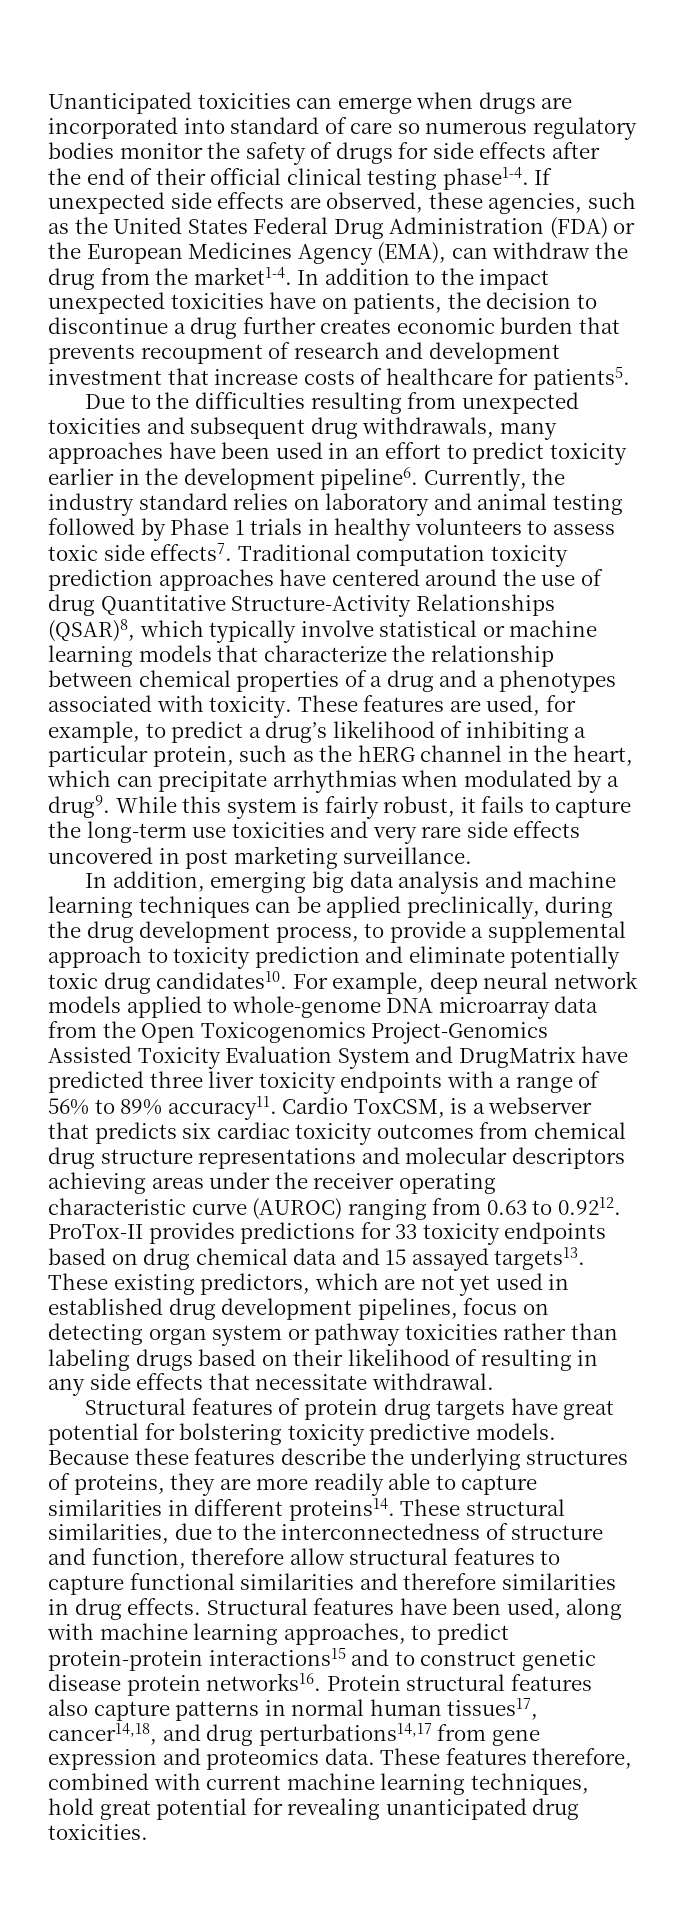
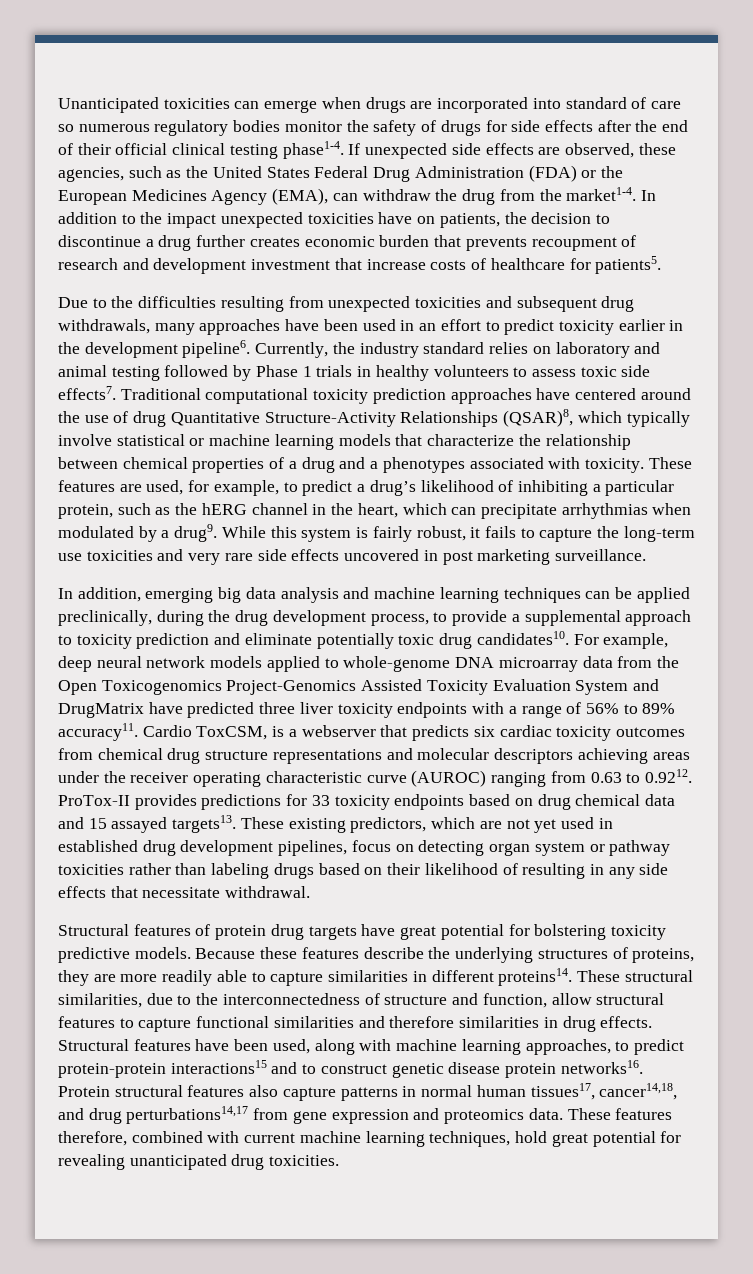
- Traditional computation toxicity prediction approaches have centered around the use of drug Quantitative Structure-Activity Relationships (QSAR)8, which typically involve statistical or machine learning models that characterize the relationship between chemical properties of a drug and a phenotypes associated with toxicity.
+ Traditional computational toxicity prediction approaches have centered around the use of drug Quantitative Structure-Activity Relationships (QSAR)8, which typically involve statistical or machine learning models that characterize the relationship between chemical properties of a drug and a phenotypes associated with toxicity.
- These structural similarities, due to the interconnectedness of structure and function, therefore allow structural features to capture functional similarities and therefore similarities in drug effects.
+ These structural similarities, due to the interconnectedness of structure and function, allow structural features to capture functional similarities and therefore similarities in drug effects.

